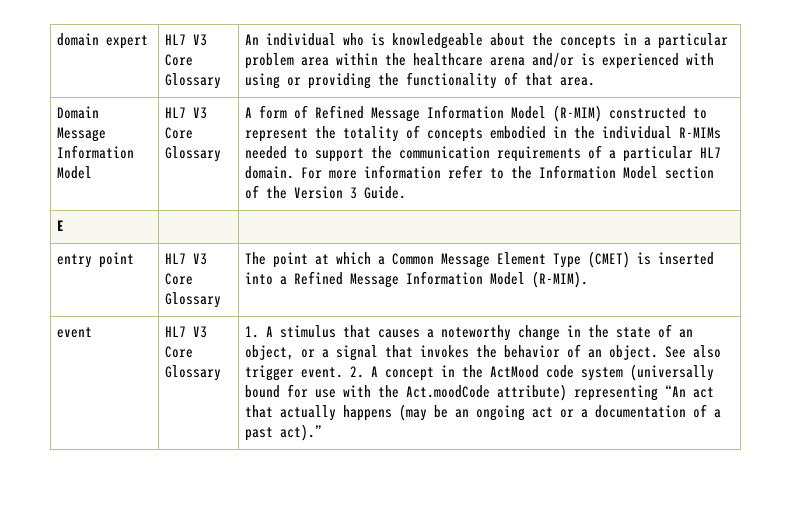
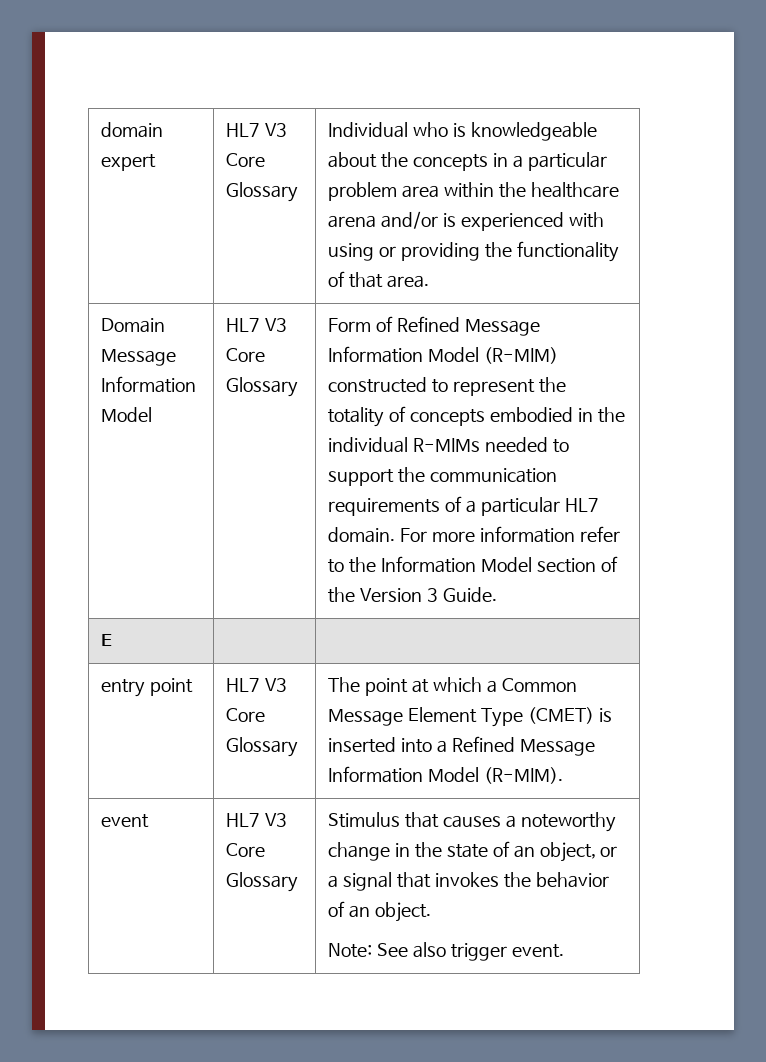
- domain expert | HL7 V3 Core Glossary | An individual who is knowledgeable about the concepts in a particular problem area within the healthcare arena and/or is experienced with using or providing the functionality of that area.
+ domain expert | HL7 V3 Core Glossary | Individual who is knowledgeable about the concepts in a particular problem area within the healthcare arena and/or is experienced with using or providing the functionality of that area.
- A form of Refined Message Information Model (R-MIM) constructed to represent the totality of concepts embodied in the individual R-MIMs needed to support the communication requirements of a particular HL7 domain.
+ Form of Refined Message Information Model (R-MIM) constructed to represent the totality of concepts embodied in the individual R-MIMs needed to support the communication requirements of a particular HL7 domain.
- 1. A stimulus that causes a noteworthy change in the state of an object, or a signal that invokes the behavior of an object. See also trigger event. 2. A concept in the ActMood code system (universally bound for use with the Act.moodCode attribute) representing “An act that actually happens (may be an ongoing act or a documentation of a past act).”
+ Stimulus that causes a noteworthy change in the state of an object, or a signal that invokes the behavior of an object.
+ Note: See also trigger event.

